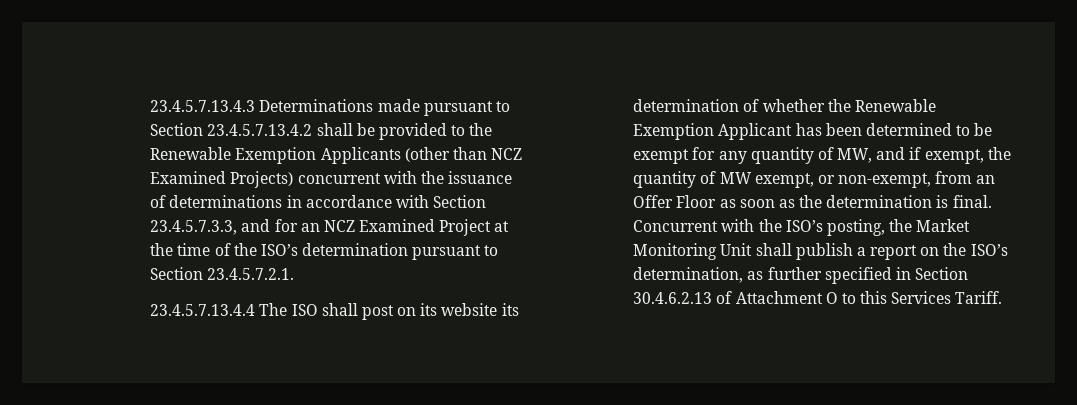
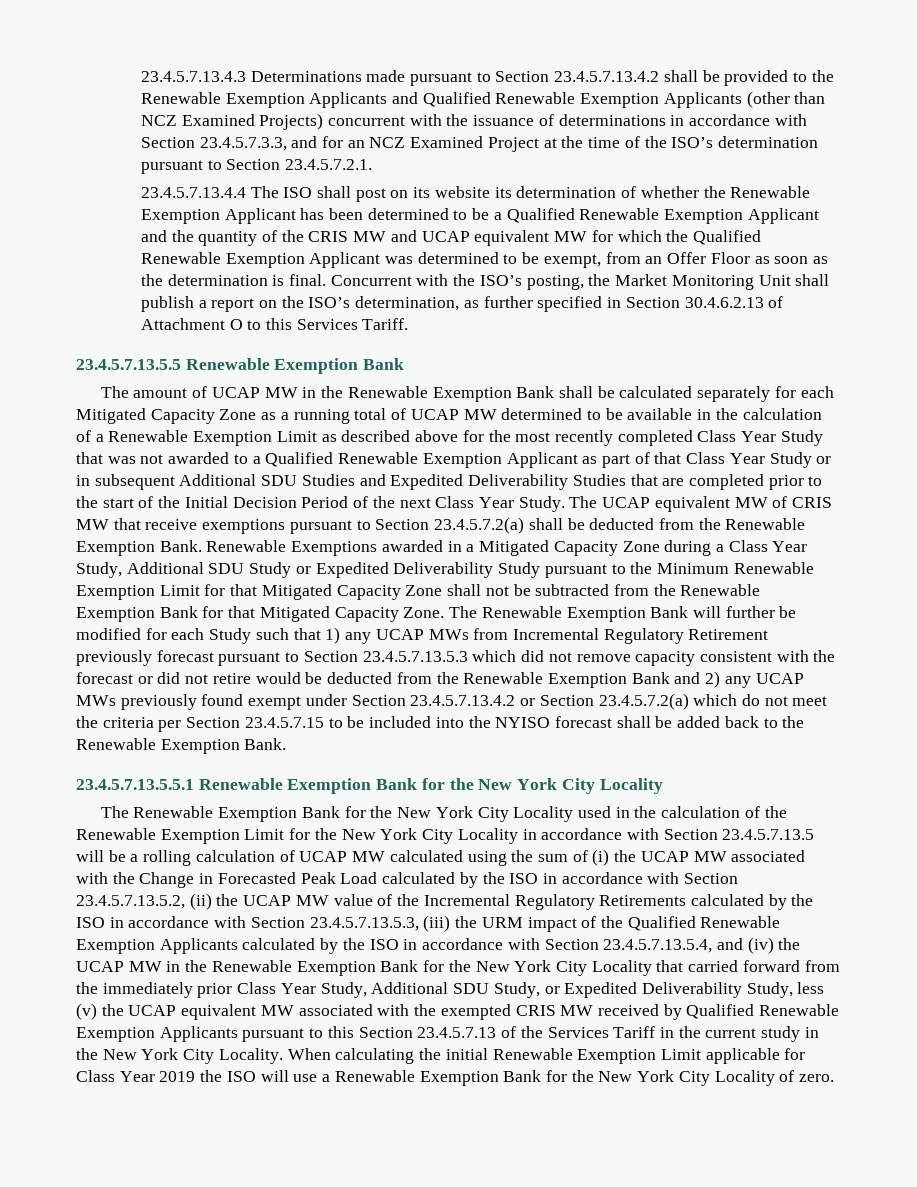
- 23.4.5.7.13.4.3 Determinations made pursuant to Section 23.4.5.7.13.4.2 shall be provided to the Renewable Exemption Applicants (other than NCZ Examined Projects) concurrent with the issuance of determinations in accordance with Section 23.4.5.7.3.3, and for an NCZ Examined Project at the time of the ISO’s determination pursuant to Section 23.4.5.7.2.1.
+ 23.4.5.7.13.4.3 Determinations made pursuant to Section 23.4.5.7.13.4.2 shall be provided to the Renewable Exemption Applicants and Qualified Renewable Exemption Applicants (other than NCZ Examined Projects) concurrent with the issuance of determinations in accordance with Section 23.4.5.7.3.3, and for an NCZ Examined Project at the time of the ISO’s determination pursuant to Section 23.4.5.7.2.1.
- 23.4.5.7.13.4.4 The ISO shall post on its website its determination of whether the Renewable Exemption Applicant has been determined to be exempt for any quantity of MW, and if exempt, the quantity of MW exempt, or non-exempt, from an Offer Floor as soon as the determination is final.
+ 23.4.5.7.13.4.4 The ISO shall post on its website its determination of whether the Renewable Exemption Applicant has been determined to be a Qualified Renewable Exemption Applicant and the quantity of the CRIS MW and UCAP equivalent MW for which the Qualified Renewable Exemption Applicant was determined to be exempt, from an Offer Floor as soon as the determination is final.
+ 23.4.5.7.13.5.5 Renewable Exemption Bank
+ The amount of UCAP MW in the Renewable Exemption Bank shall be calculated separately for each Mitigated Capacity Zone as a running total of UCAP MW determined to be available in the calculation of a Renewable Exemption Limit as described above for the most recently completed Class Year Study that was not awarded to a Qualified Renewable Exemption Applicant as part of that Class Year Study or in subsequent Additional SDU Studies and Expedited Deliverability Studies that are completed prior to the start of the Initial Decision Period of the next Class Year Study. The UCAP equivalent MW of CRIS MW that receive exemptions pursuant to Section 23.4.5.7.2(a) shall be deducted from the Renewable Exemption Bank. Renewable Exemptions awarded in a Mitigated Capacity Zone during a Class Year Study, Additional SDU Study or Expedited Deliverability Study pursuant to the Minimum Renewable Exemption Limit for that Mitigated Capacity Zone shall not be subtracted from the Renewable Exemption Bank for that Mitigated Capacity Zone. The Renewable Exemption Bank will further be modified for each Study such that 1) any UCAP MWs from Incremental Regulatory Retirement previously forecast pursuant to Section 23.4.5.7.13.5.3 which did not remove capacity consistent with the forecast or did not retire would be deducted from the Renewable Exemption Bank and 2) any UCAP MWs previously found exempt under Section 23.4.5.7.13.4.2 or Section 23.4.5.7.2(a) which do not meet the criteria per Section 23.4.5.7.15 to be included into the NYISO forecast shall be added back to the Renewable Exemption Bank.
+ 23.4.5.7.13.5.5.1 Renewable Exemption Bank for the New York City Locality
+ The Renewable Exemption Bank for the New York City Locality used in the calculation of the Renewable Exemption Limit for the New York City Locality in accordance with Section 23.4.5.7.13.5 will be a rolling calculation of UCAP MW calculated using the sum of (i) the UCAP MW associated with the Change in Forecasted Peak Load calculated by the ISO in accordance with Section 23.4.5.7.13.5.2, (ii) the UCAP MW value of the Incremental Regulatory Retirements calculated by the ISO in accordance with Section 23.4.5.7.13.5.3, (iii) the URM impact of the Qualified Renewable Exemption Applicants calculated by the ISO in accordance with Section 23.4.5.7.13.5.4, and (iv) the UCAP MW in the Renewable Exemption Bank for the New York City Locality that carried forward from the immediately prior Class Year Study, Additional SDU Study, or Expedited Deliverability Study, less (v) the UCAP equivalent MW associated with the exempted CRIS MW received by Qualified Renewable Exemption Applicants pursuant to this Section 23.4.5.7.13 of the Services Tariff in the current study in the New York City Locality. When calculating the initial Renewable Exemption Limit applicable for Class Year 2019 the ISO will use a Renewable Exemption Bank for the New York City Locality of zero.

